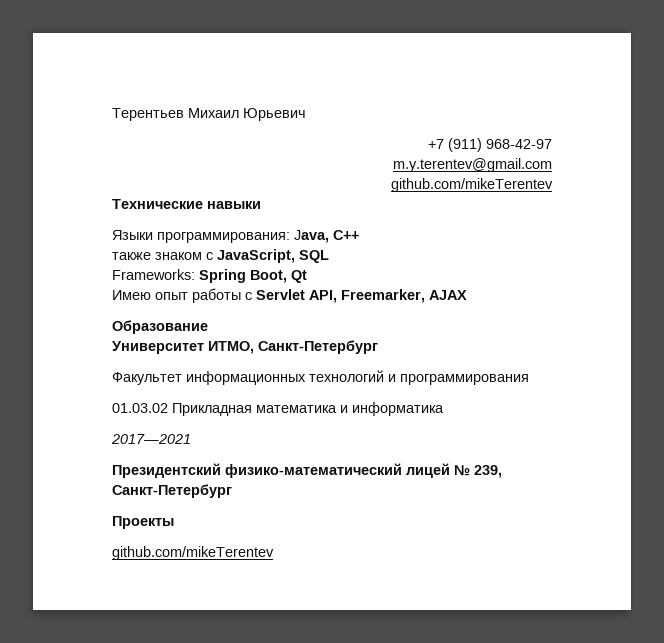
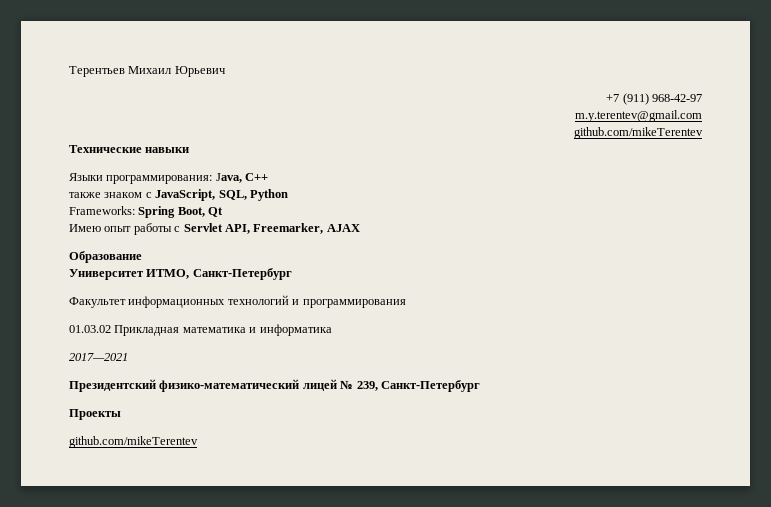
- также знаком с JavaScript, SQL
+ также знаком с JavaScript, SQL, Python

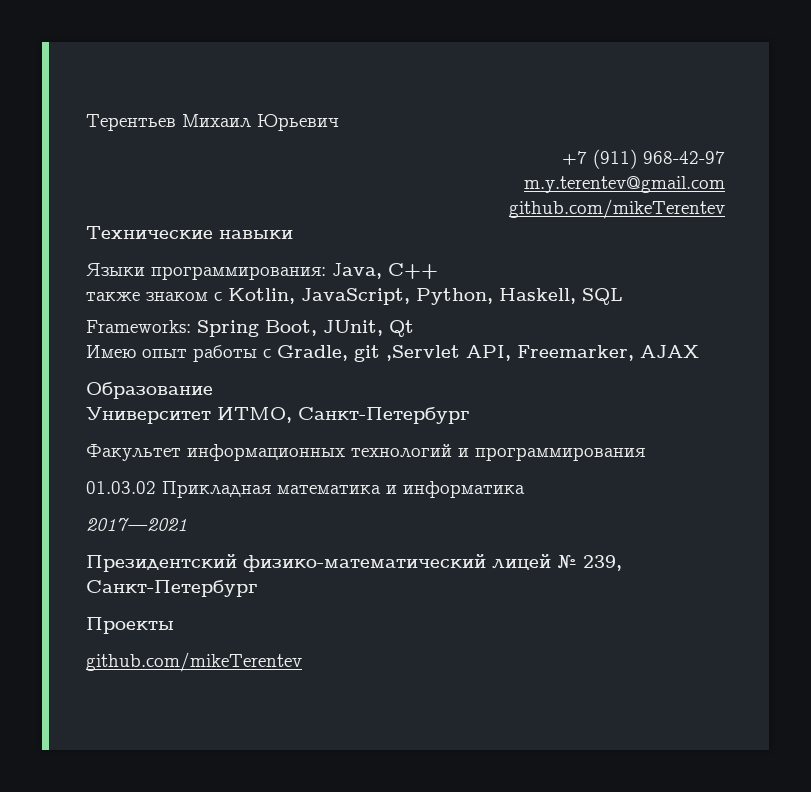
- также знаком с JavaScript, SQL, Python
+ также знаком с Kotlin, JavaScript, Python, Haskell, SQL
- Frameworks: Spring Boot, Qt
+ Frameworks: Spring Boot, JUnit, Qt
- Имею опыт работы с Servlet API, Freemarker, AJAX
+ Имею опыт работы с Gradle, git ,Servlet API, Freemarker, AJAX

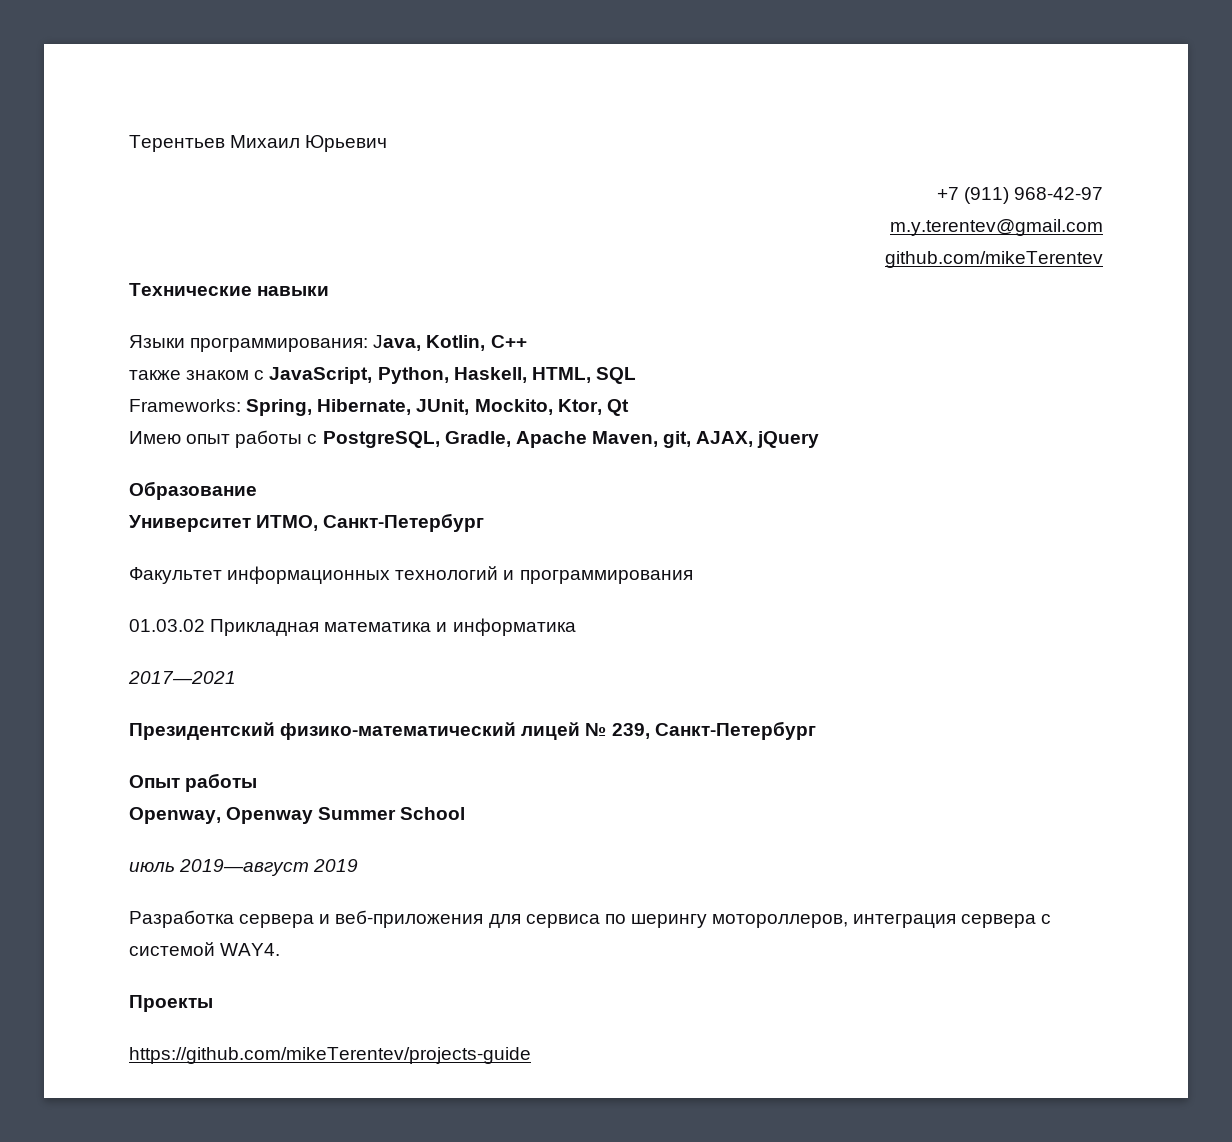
- Языки программирования: Java, C++
+ Языки программирования: Java, Kotlin, C++
- также знаком с Kotlin, JavaScript, Python, Haskell, SQL
+ также знаком с JavaScript, Python, Haskell, HTML, SQL
- Frameworks: Spring Boot, JUnit, Qt
+ Frameworks: Spring, Hibernate, JUnit, Mockito, Ktor, Qt
- Имею опыт работы с Gradle, git ,Servlet API, Freemarker, AJAX
+ Имею опыт работы с PostgreSQL, Gradle, Apache Maven, git, AJAX, jQuery
+ Опыт работы
+ Openway, Openway Summer School
+ июль 2019—август 2019
+ Разработка сервера и веб-приложения для сервиса по шерингу мотороллеров, интеграция сервера с системой WAY4.
  Проекты
- github.com/mikeTerentev
+ https://github.com/mikeTerentev/projects-guide

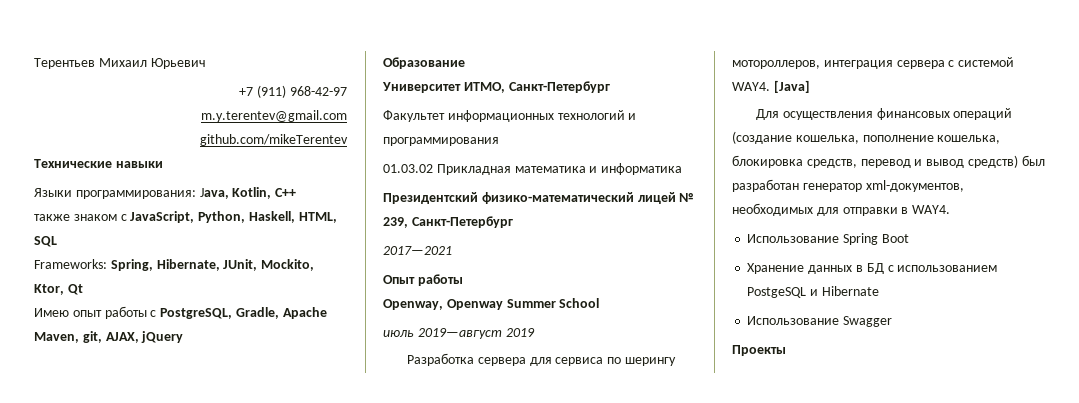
- 2017—2021
+ 2017—2021
- Разработка сервера и веб-приложения для сервиса по шерингу мотороллеров, интеграция сервера с системой WAY4.
+ Разработка сервера для сервиса по шерингу мотороллеров, интеграция сервера с системой WAY4. [Java]
+ Для осуществления финансовых операций (создание кошелька, пополнение кошелька, блокировка средств, перевод и вывод средств) был разработан генератор xml-документов, необходимых для отправки в WAY4.
+ Использование Spring Boot
+ Хранение данных в БД с использованием PostgeSQL и Hibernate
+ Использование Swagger
- https://github.com/mikeTerentev/projects-guide

